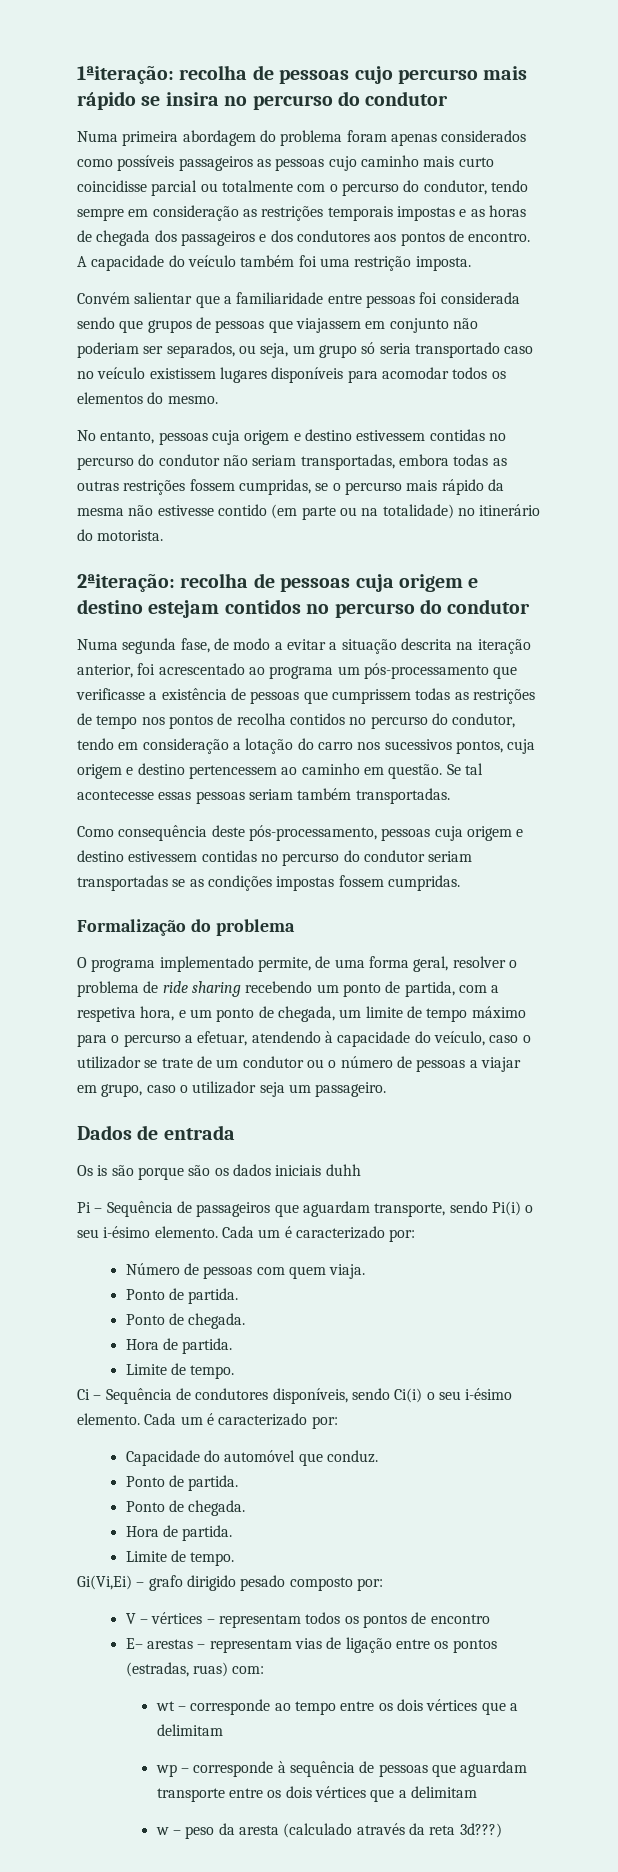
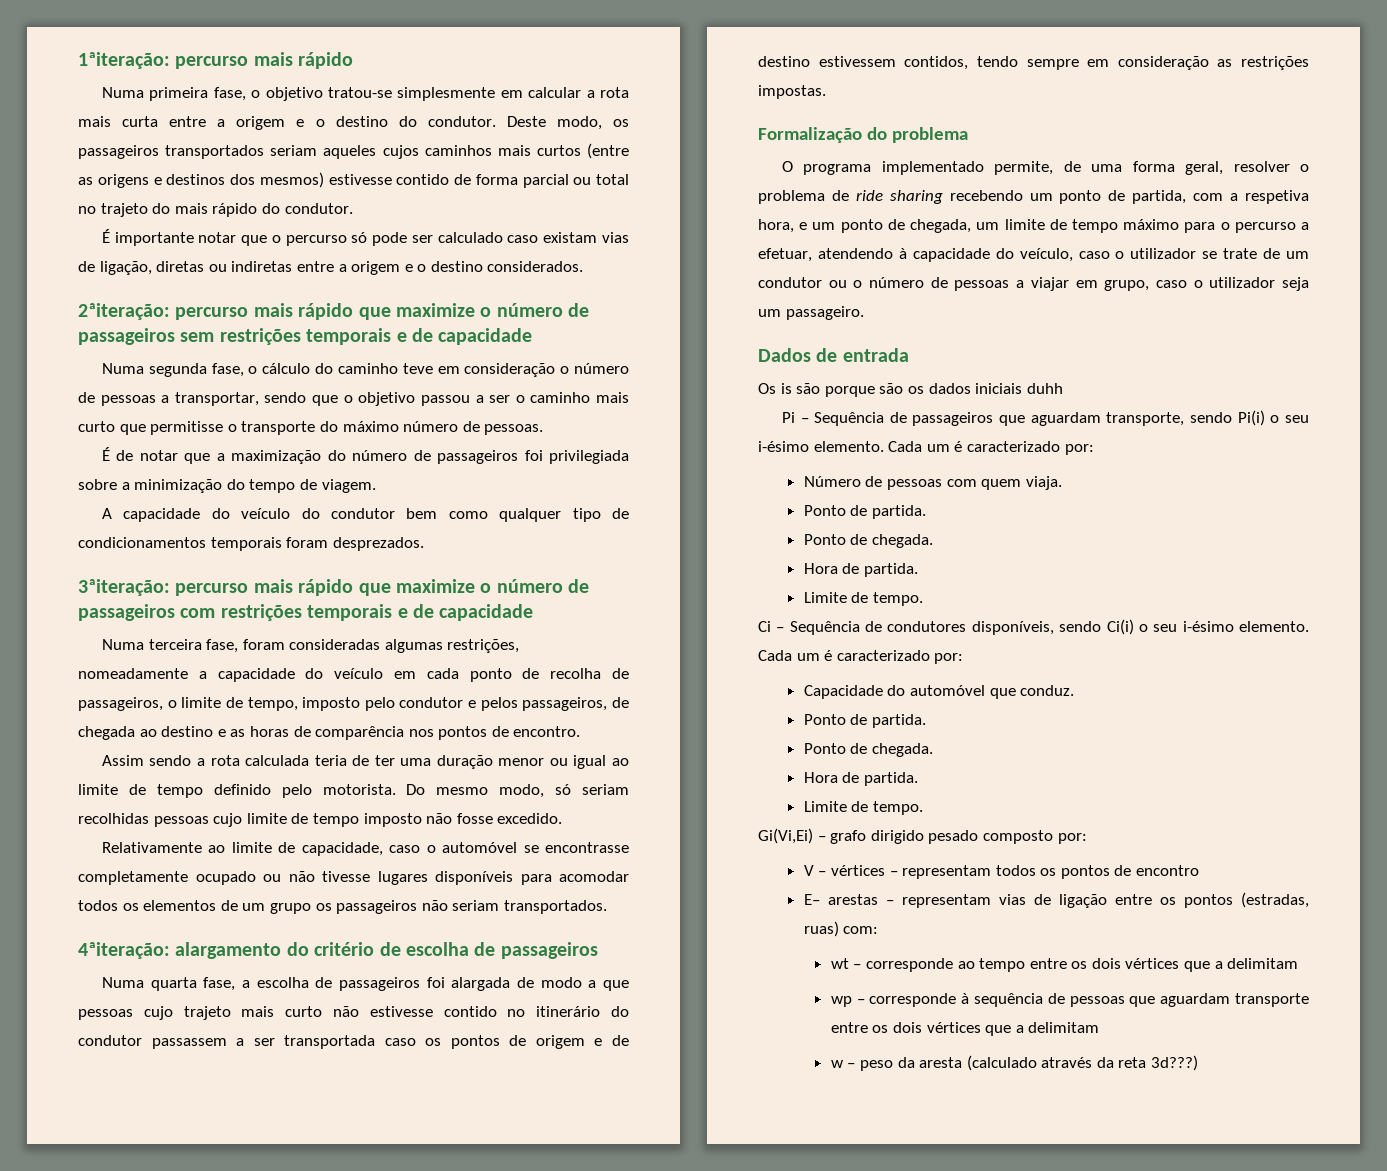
- 1ªiteração: recolha de pessoas cujo percurso mais rápido se insira no percurso do condutor
- Numa primeira abordagem do problema foram apenas considerados como possíveis passageiros as pessoas cujo caminho mais curto coincidisse parcial ou totalmente com o percurso do condutor, tendo sempre em consideração as restrições temporais impostas e as horas de chegada dos passageiros e dos condutores aos pontos de encontro. A capacidade do veículo também foi uma restrição imposta.
- Convém salientar que a familiaridade entre pessoas foi considerada sendo que grupos de pessoas que viajassem em conjunto não poderiam ser separados, ou seja, um grupo só seria transportado caso no veículo existissem lugares disponíveis para acomodar todos os elementos do mesmo.
- No entanto, pessoas cuja origem e destino estivessem contidas no percurso do condutor não seriam transportadas, embora todas as outras restrições fossem cumpridas, se o percurso mais rápido da mesma não estivesse contido (em parte ou na totalidade) no itinerário do motorista.
- 2ªiteração: recolha de pessoas cuja origem e destino estejam contidos no percurso do condutor
- Numa segunda fase, de modo a evitar a situação descrita na iteração anterior, foi acrescentado ao programa um pós-processamento que verificasse a existência de pessoas que cumprissem todas as restrições de tempo nos pontos de recolha contidos no percurso do condutor, tendo em consideração a lotação do carro nos sucessivos pontos, cuja origem e destino pertencessem ao caminho em questão. Se tal acontecesse essas pessoas seriam também transportadas.
- Como consequência deste pós-processamento, pessoas cuja origem e destino estivessem contidas no percurso do condutor seriam transportadas se as condições impostas fossem cumpridas.
+ 1ªiteração: percurso mais rápido
+ Numa primeira fase, o objetivo tratou-se simplesmente em calcular a rota mais curta entre a origem e o destino do condutor. Deste modo, os passageiros transportados seriam aqueles cujos caminhos mais curtos (entre as origens e destinos dos mesmos) estivesse contido de forma parcial ou total no trajeto do mais rápido do condutor.
+ É importante notar que o percurso só pode ser calculado caso existam vias de ligação, diretas ou indiretas entre a origem e o destino considerados.
+ 2ªiteração: percurso mais rápido que maximize o número de passageiros sem restrições temporais e de capacidade
+ Numa segunda fase, o cálculo do caminho teve em consideração o número de pessoas a transportar, sendo que o objetivo passou a ser o caminho mais curto que permitisse o transporte do máximo número de pessoas.
+ É de notar que a maximização do número de passageiros foi privilegiada sobre a minimização do tempo de viagem.
+ A capacidade do veículo do condutor bem como qualquer tipo de condicionamentos temporais foram desprezados.
+ 3ªiteração: percurso mais rápido que maximize o número de passageiros com restrições temporais e de capacidade
+ Numa terceira fase, foram consideradas algumas restrições, nomeadamente a capacidade do veículo em cada ponto de recolha de passageiros, o limite de tempo, imposto pelo condutor e pelos passageiros, de chegada ao destino e as horas de comparência nos pontos de encontro.
+ Assim sendo a rota calculada teria de ter uma duração menor ou igual ao limite de tempo definido pelo motorista. Do mesmo modo, só seriam recolhidas pessoas cujo limite de tempo imposto não fosse excedido.
+ Relativamente ao limite de capacidade, caso o automóvel se encontrasse completamente ocupado ou não tivesse lugares disponíveis para acomodar todos os elementos de um grupo os passageiros não seriam transportados.
+ 4ªiteração: alargamento do critério de escolha de passageiros
+ Numa quarta fase, a escolha de passageiros foi alargada de modo a que pessoas cujo trajeto mais curto não estivesse contido no itinerário do condutor passassem a ser transportada caso os pontos de origem e de destino estivessem contidos, tendo sempre em consideração as restrições impostas.

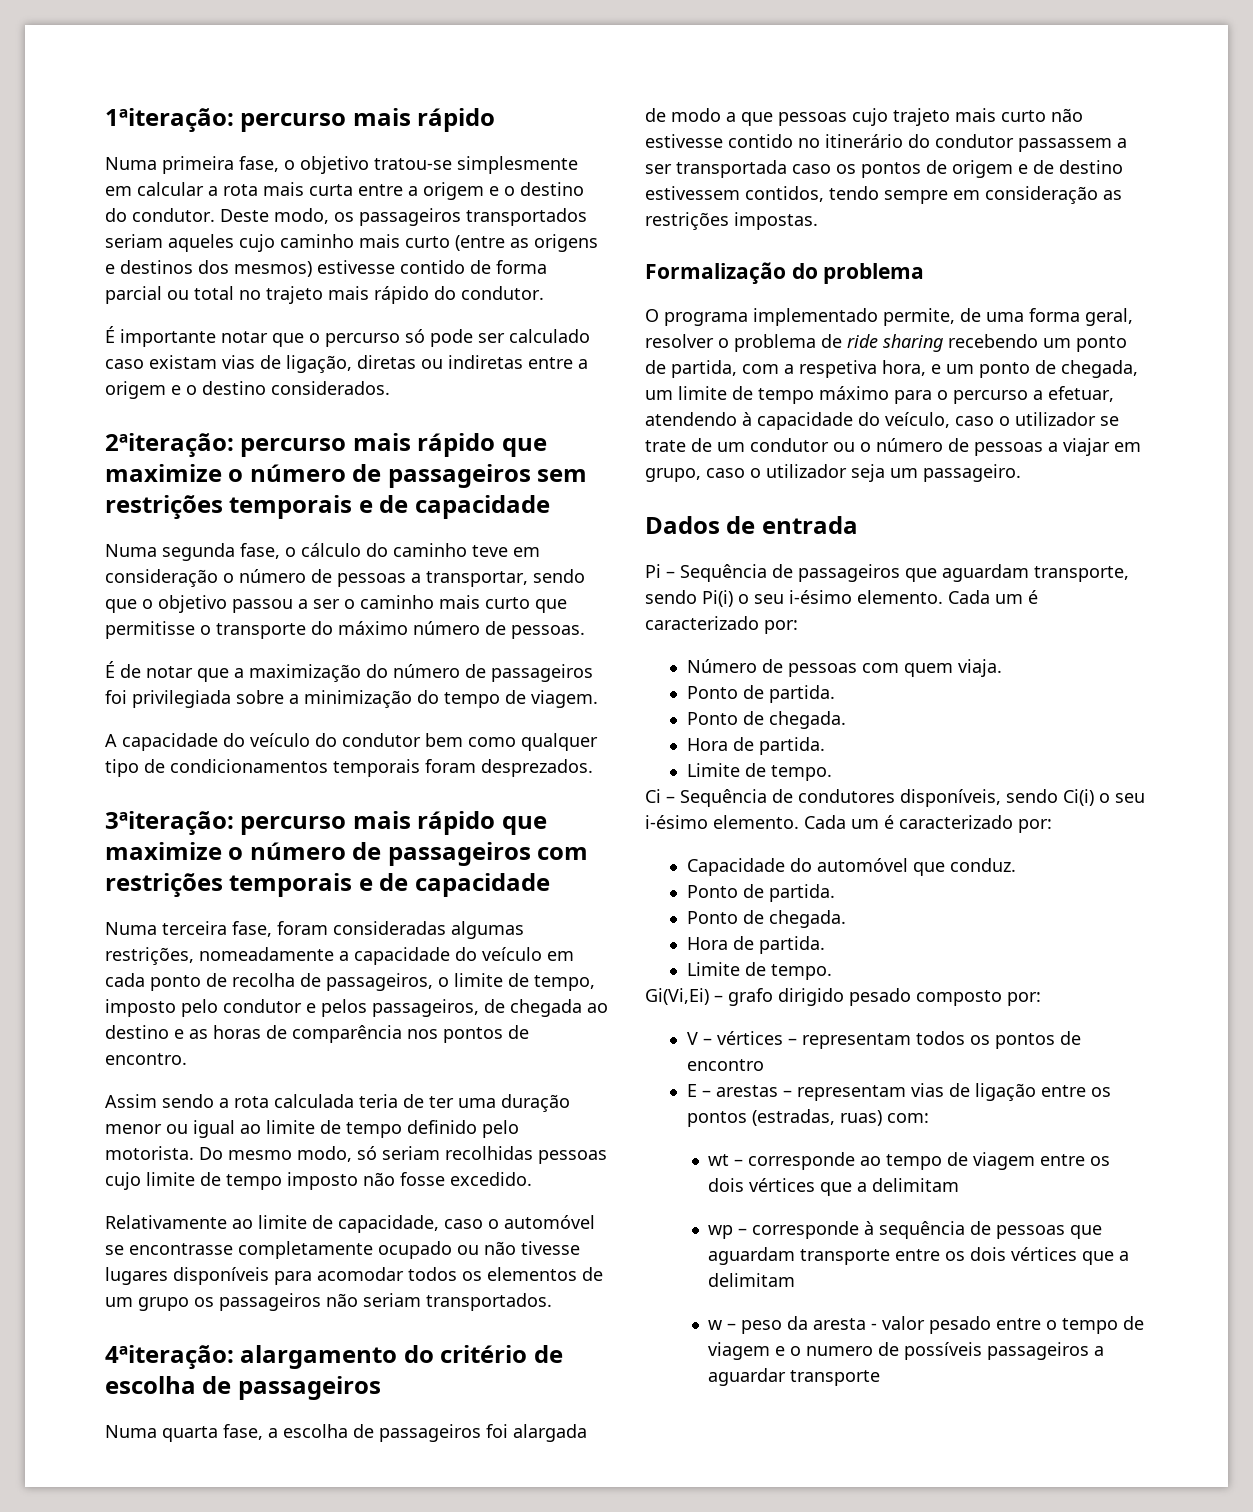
- Deste modo, os passageiros transportados seriam aqueles cujos caminhos mais curtos (entre as origens e destinos dos mesmos) estivesse contido de forma parcial ou total no trajeto do mais rápido do condutor.
+ Deste modo, os passageiros transportados seriam aqueles cujo caminho mais curto (entre as origens e destinos dos mesmos) estivesse contido de forma parcial ou total no trajeto mais rápido do condutor.
- Os is são porque são os dados iniciais duhh
- E– arestas – representam vias de ligação entre os pontos (estradas, ruas) com:
+ E – arestas – representam vias de ligação entre os pontos (estradas, ruas) com:
- wt – corresponde ao tempo entre os dois vértices que a delimitam
+ wt – corresponde ao tempo de viagem entre os dois vértices que a delimitam
- w – peso da aresta (calculado através da reta 3d???)
+ w – peso da aresta - valor pesado entre o tempo de viagem e o numero de possíveis passageiros a aguardar transporte

